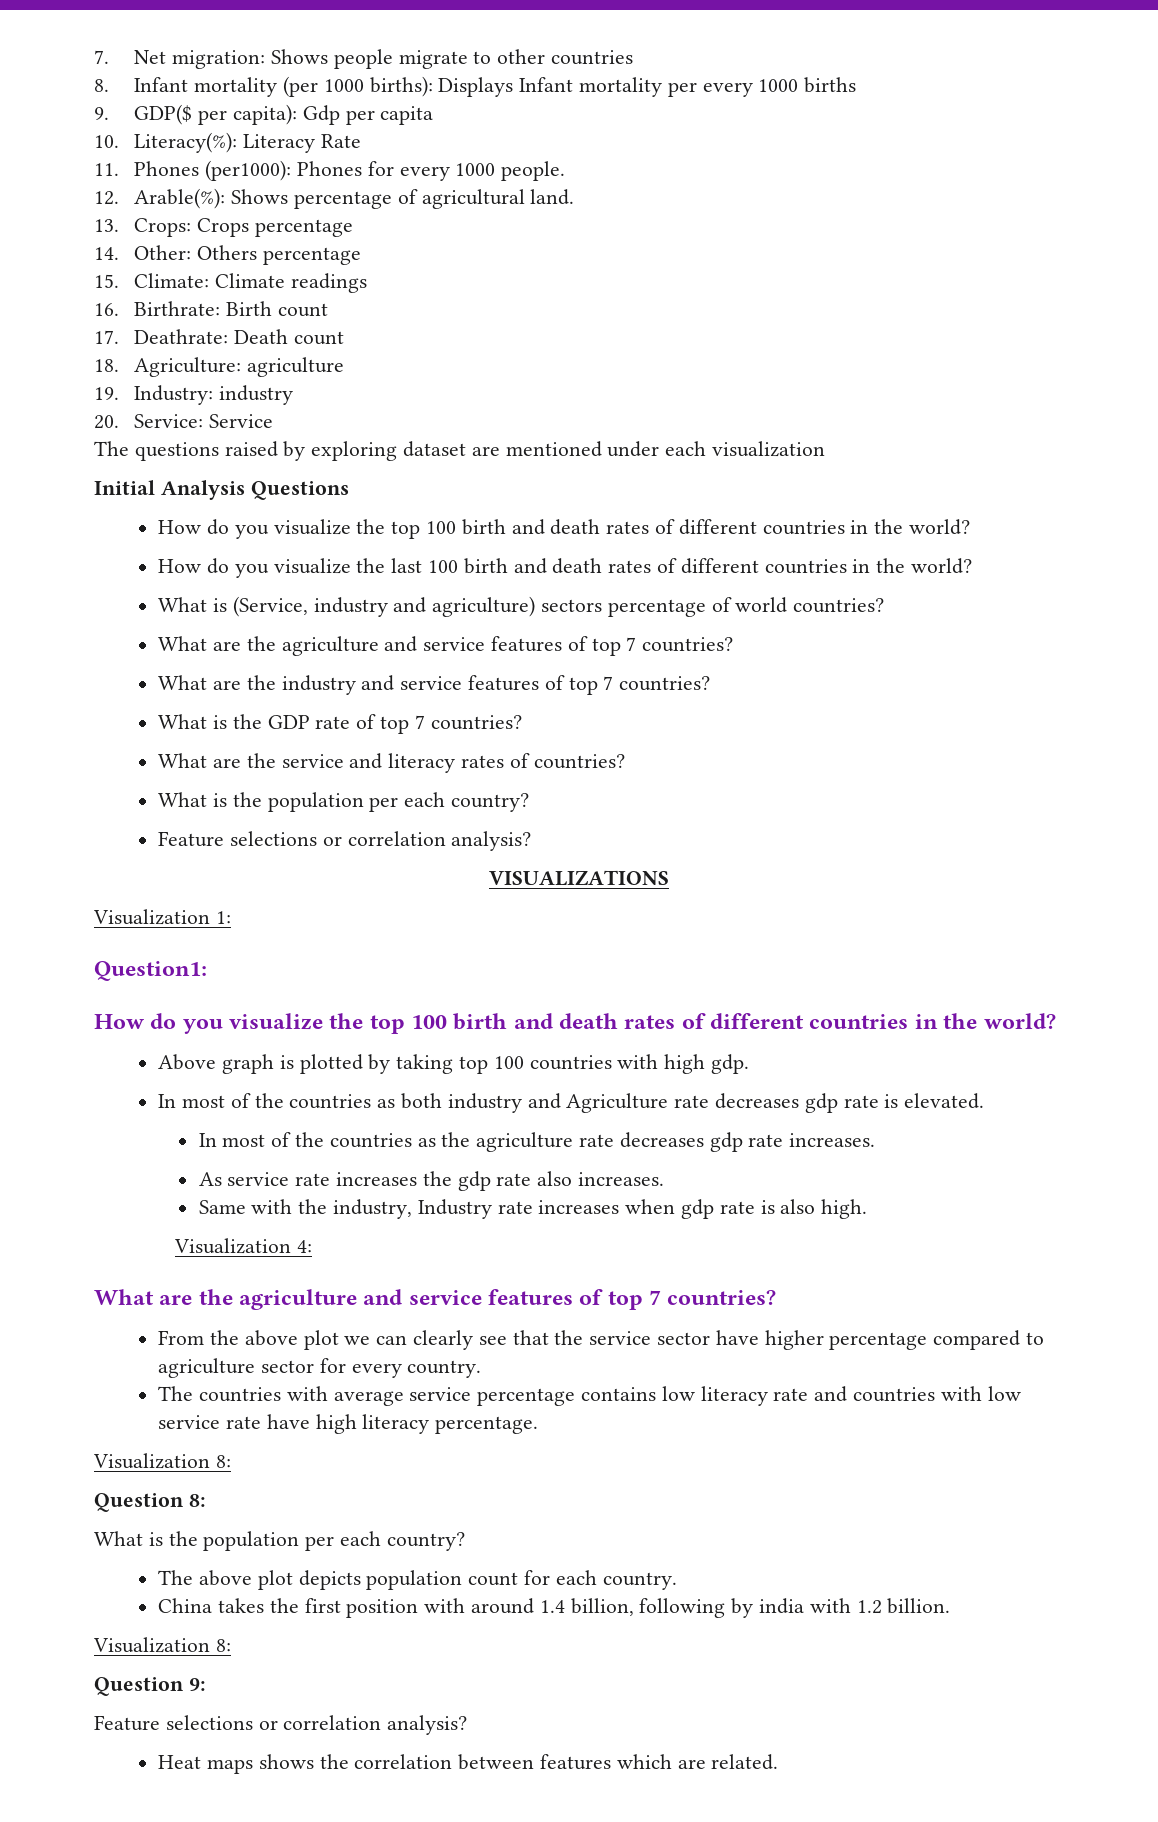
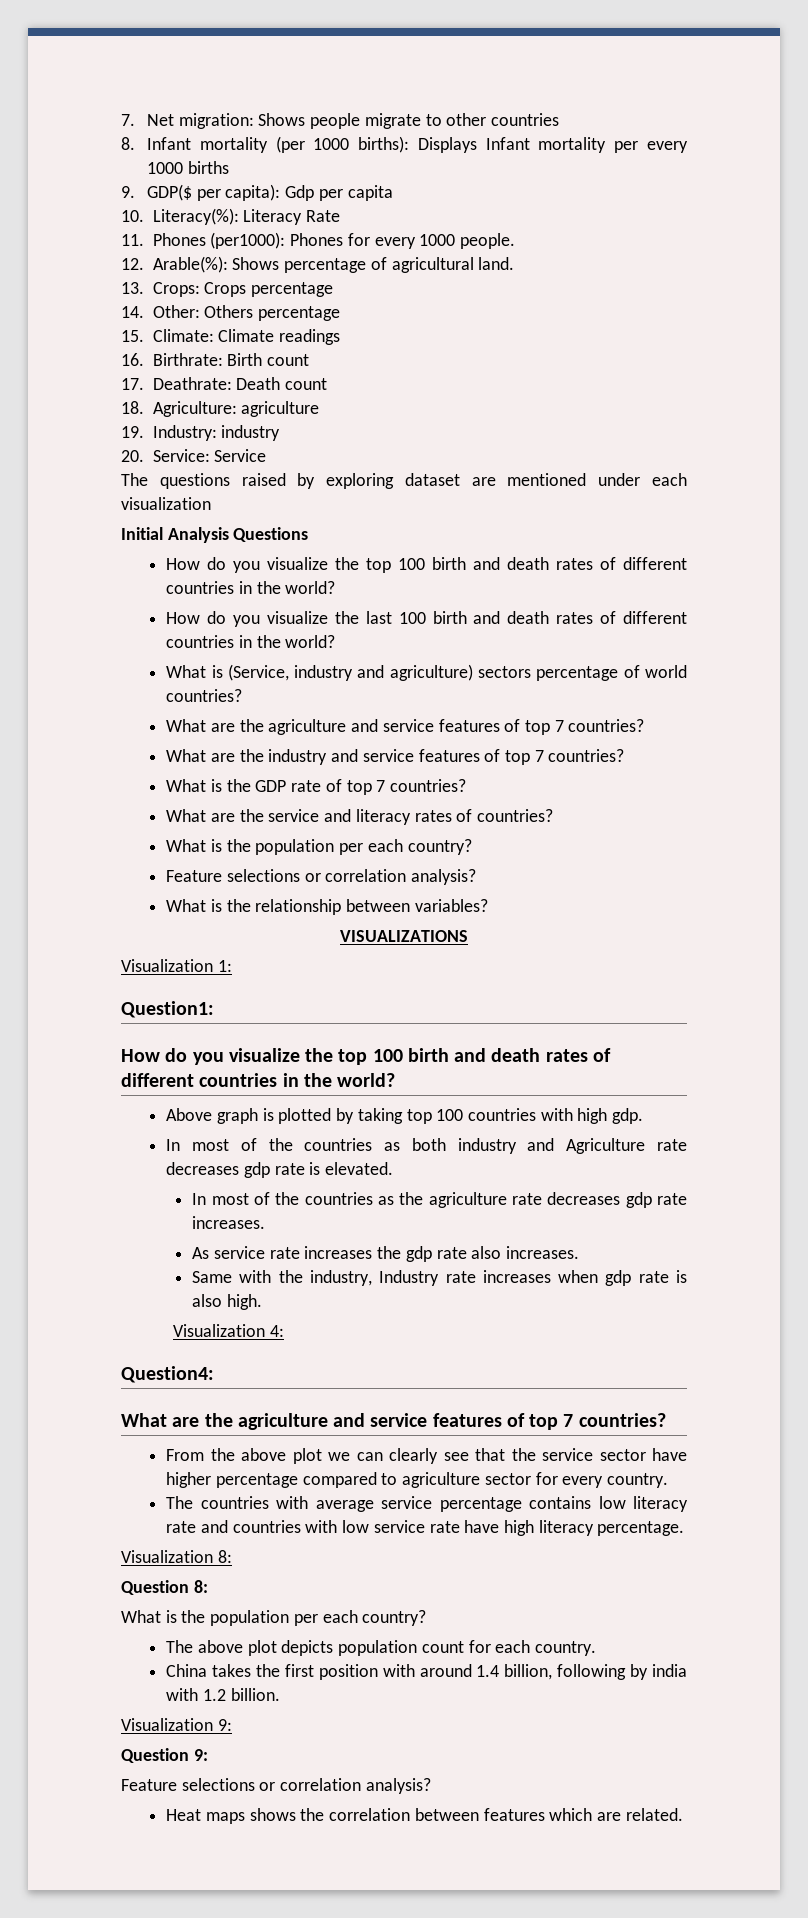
+ What is the relationship between variables?
+ Question4:
  China takes the first position with around 1.4 billion, following by india with 1.2 billion.
- Visualization 8:
+ Visualization 9:

